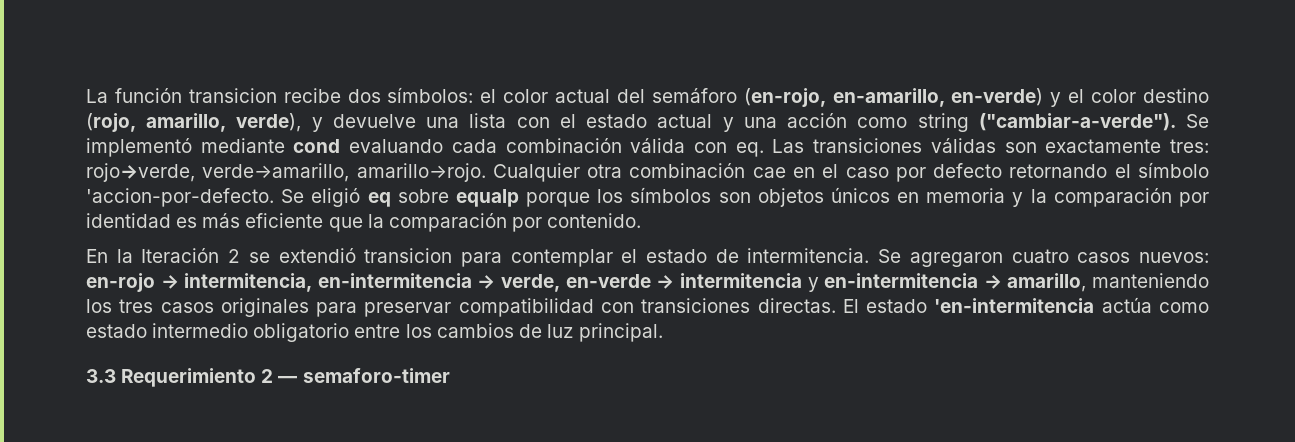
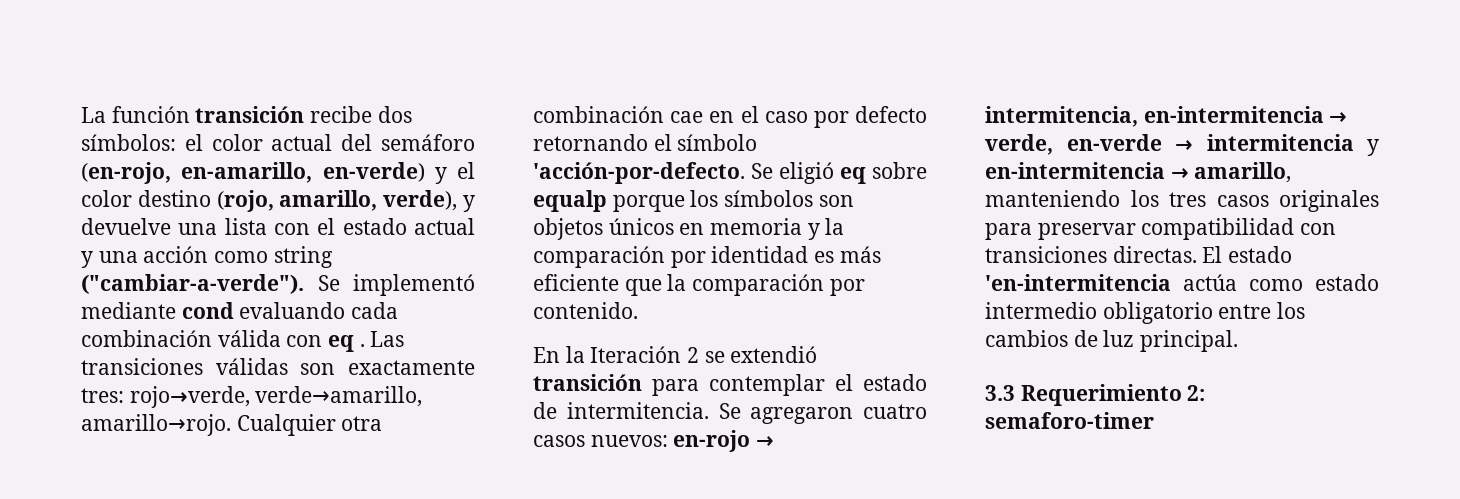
- La función transicion recibe dos símbolos: el color actual del semáforo (en-rojo, en-amarillo, en-verde) y el color destino (rojo, amarillo, verde), y devuelve una lista con el estado actual y una acción como string ("cambiar-a-verde").
+ La función transición recibe dos símbolos: el color actual del semáforo (en-rojo, en-amarillo, en-verde) y el color destino (rojo, amarillo, verde), y devuelve una lista con el estado actual y una acción como string ("cambiar-a-verde").
- Se implementó mediante cond evaluando cada combinación válida con eq.
+ Se implementó mediante cond evaluando cada combinación válida con eq .
- Cualquier otra combinación cae en el caso por defecto retornando el símbolo 'accion-por-defecto.
+ Cualquier otra combinación cae en el caso por defecto retornando el símbolo 'acción-por-defecto.
- En la Iteración 2 se extendió transicion para contemplar el estado de intermitencia.
+ En la Iteración 2 se extendió transición para contemplar el estado de intermitencia.
- 3.3 Requerimiento 2 — semaforo-timer
+ 3.3 Requerimiento 2: semaforo-timer

